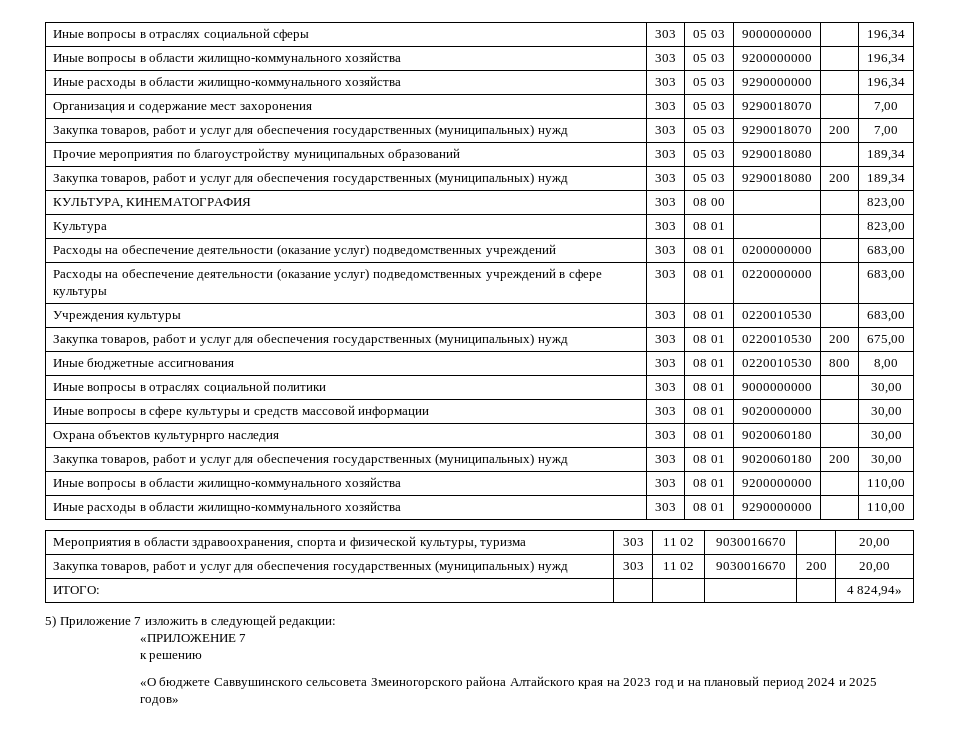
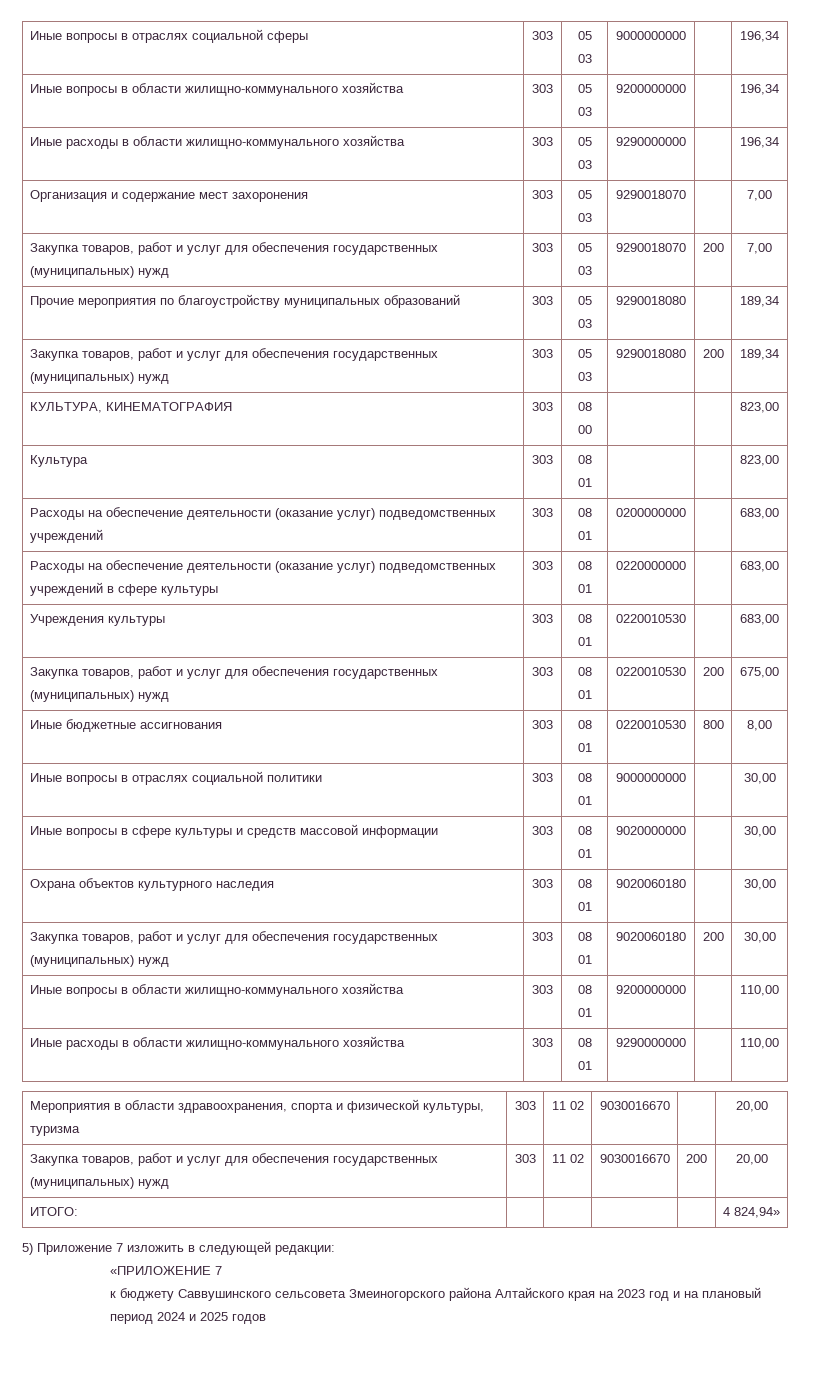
- Охрана объектов культурнрго наследия | 303 | 08 01 | 9020060180 | | 30,00
+ Охрана объектов культурного наследия | 303 | 08 01 | 9020060180 | | 30,00
- к решению
- «О бюджете Саввушинского сельсовета Змеиногорского района Алтайского края на 2023 год и на плановый период 2024 и 2025 годов»
+ к бюджету Саввушинского сельсовета Змеиногорского района Алтайского края на 2023 год и на плановый период 2024 и 2025 годов

